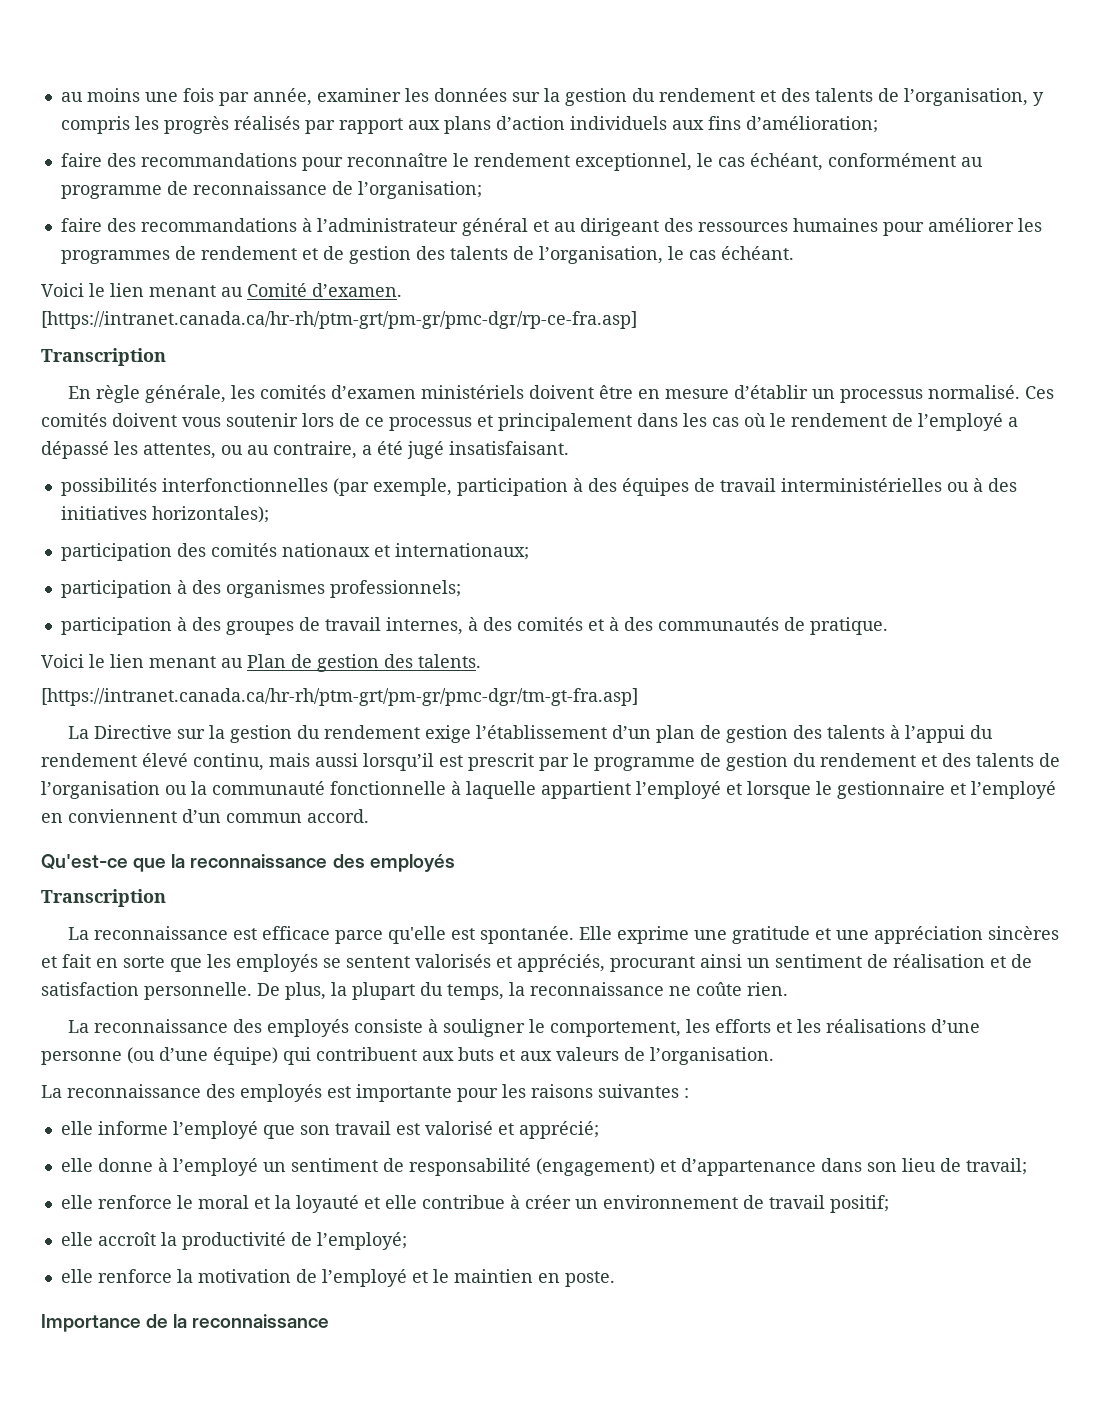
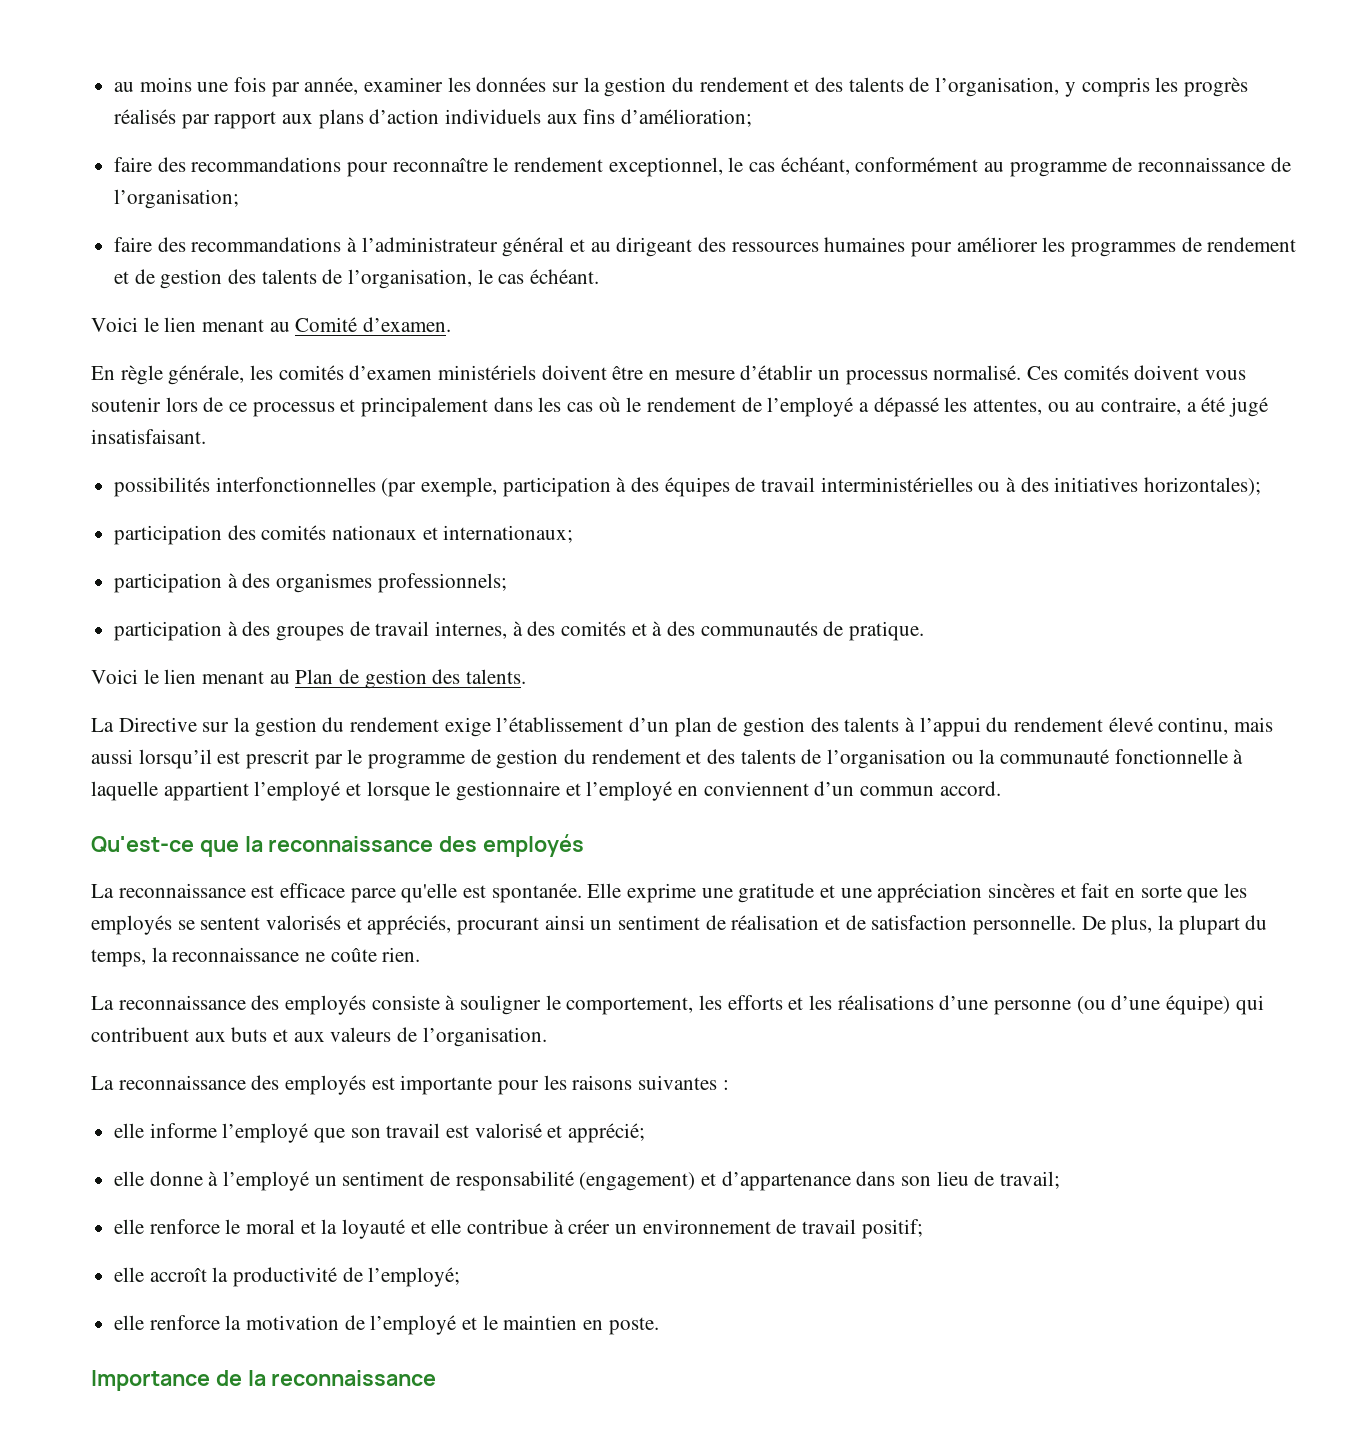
- [https://intranet.canada.ca/hr-rh/ptm-grt/pm-gr/pmc-dgr/rp-ce-fra.asp]
- Transcription
- [https://intranet.canada.ca/hr-rh/ptm-grt/pm-gr/pmc-dgr/tm-gt-fra.asp]
  Qu'est-ce que la reconnaissance des employés
- Transcription

